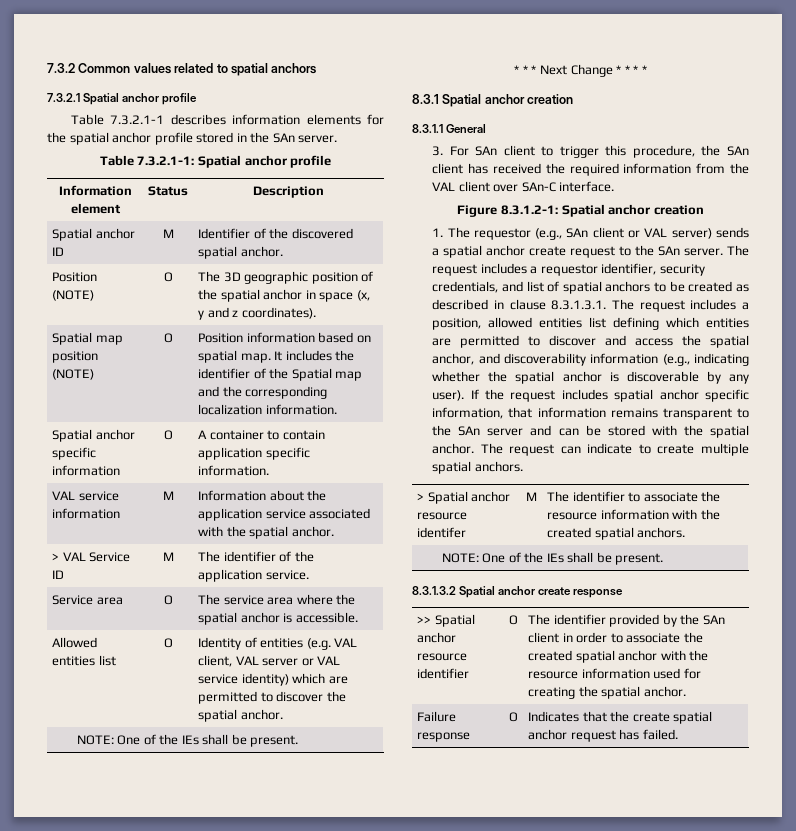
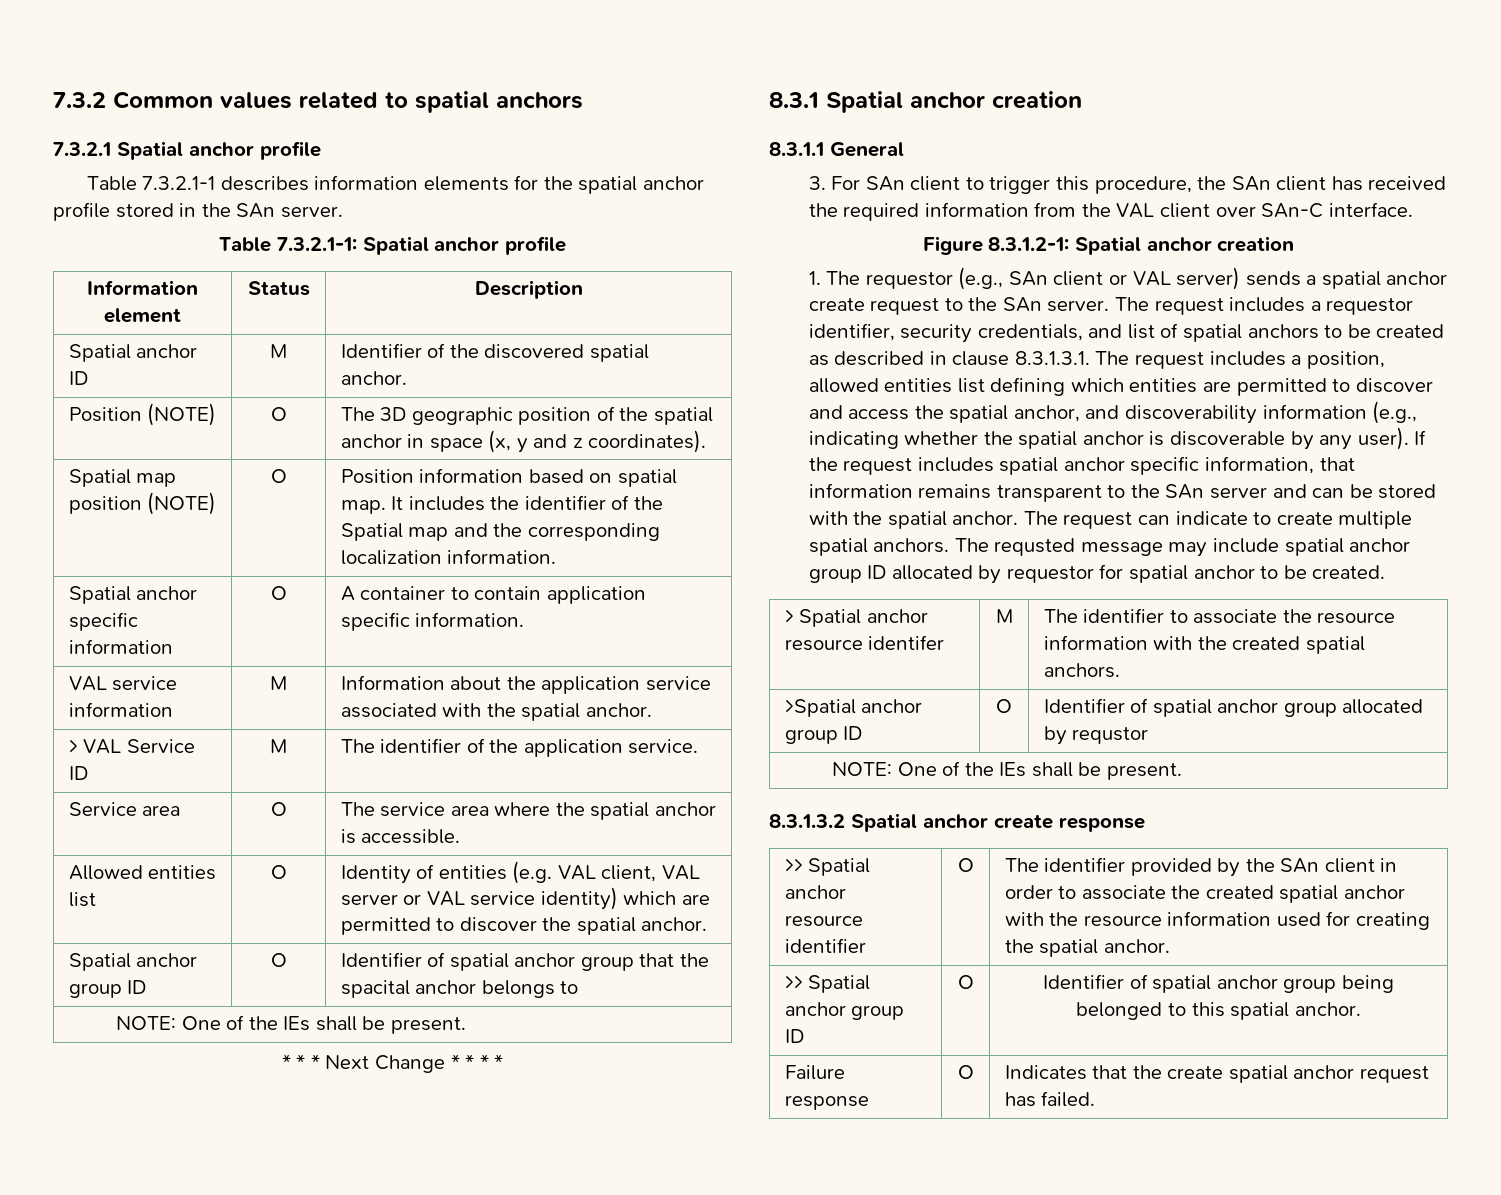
+ Spatial anchor group ID | O | Identifier of spatial anchor group that the spacital anchor belongs to
+ The requsted message may include spatial anchor group ID allocated by requestor for spatial anchor to be created.
+ >Spatial anchor group ID | O | Identifier of spatial anchor group allocated by requstor
+ >> Spatial anchor group ID | O | Identifier of spatial anchor group being belonged to this spatial anchor.

